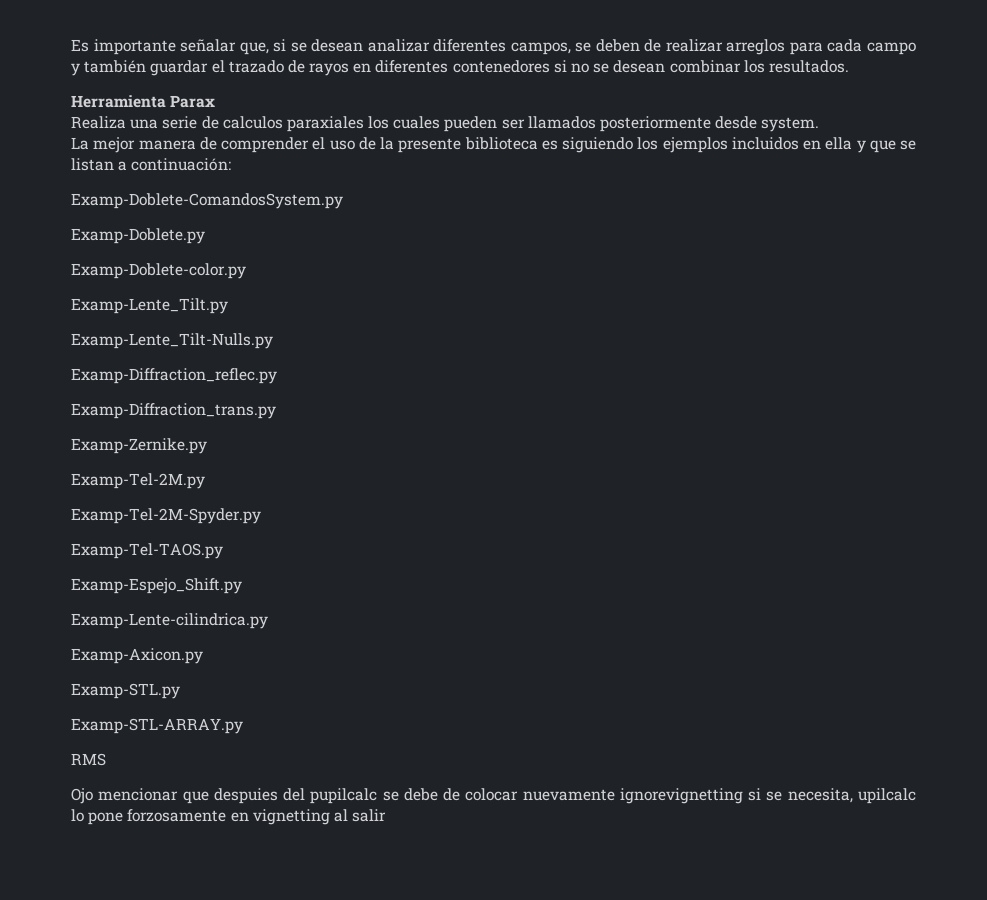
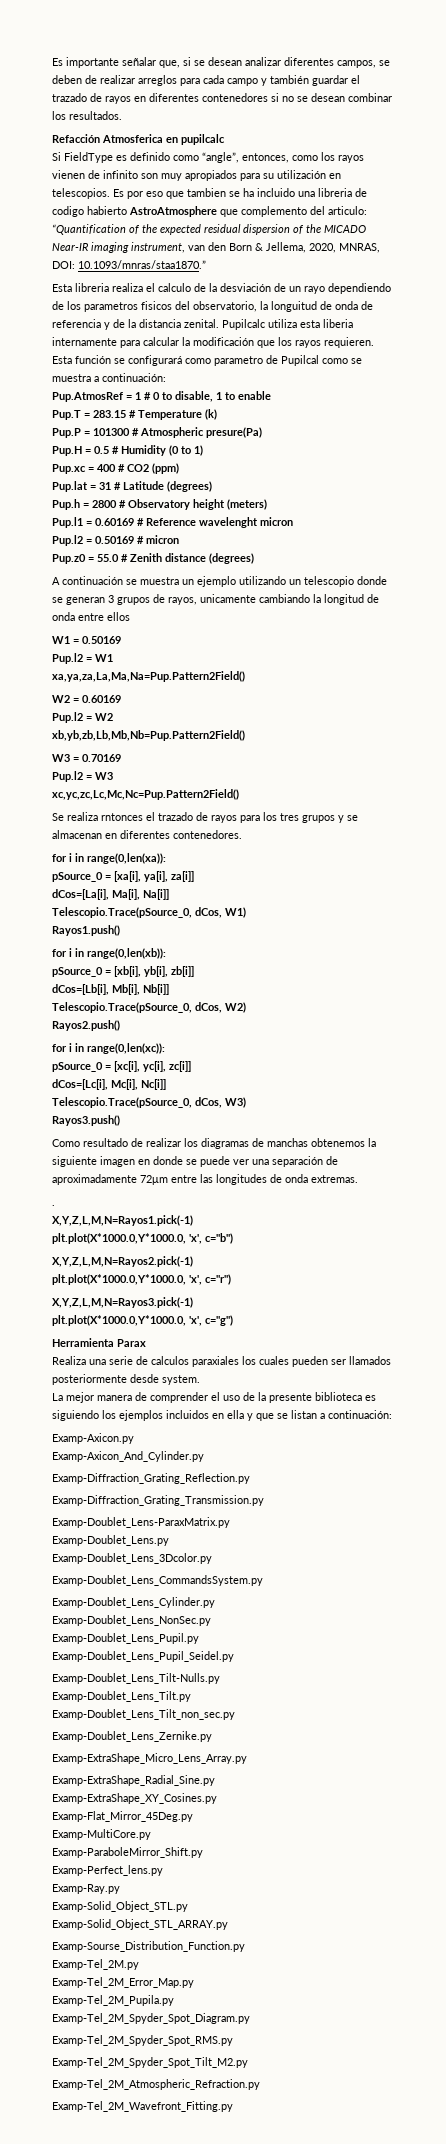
+ Refacción Atmosferica en pupilcalc
+ Si FieldType es definido como “angle”, entonces, como los rayos vienen de infinito son muy apropiados para su utilización en telescopios. Es por eso que tambien se ha incluido una libreria de codigo habierto AstroAtmosphere que complemento del articulo: “Quantification of the expected residual dispersion of the MICADO Near-IR imaging instrument, van den Born & Jellema, 2020, MNRAS, DOI: 10.1093/mnras/staa1870.”
+ Esta libreria realiza el calculo de la desviación de un rayo dependiendo de los parametros fisicos del observatorio, la longuitud de onda de referencia y de la distancia zenital. Pupilcalc utiliza esta liberia internamente para calcular la modificación que los rayos requieren. Esta función se configurará como parametro de Pupilcal como se muestra a continuación:
+ Pup.AtmosRef = 1 # 0 to disable, 1 to enable
+ Pup.T = 283.15 # Temperature (k)
+ Pup.P = 101300 # Atmospheric presure(Pa)
+ Pup.H = 0.5 # Humidity (0 to 1)
+ Pup.xc = 400 # CO2 (ppm)
+ Pup.lat = 31 # Latitude (degrees)
+ Pup.h = 2800 # Observatory height (meters)
+ Pup.l1 = 0.60169 # Reference wavelenght micron
+ Pup.l2 = 0.50169 # micron
+ Pup.z0 = 55.0 # Zenith distance (degrees)
+ A continuación se muestra un ejemplo utilizando un telescopio donde se generan 3 grupos de rayos, unicamente cambiando la longitud de onda entre ellos
+ W1 = 0.50169
+ Pup.l2 = W1
+ xa,ya,za,La,Ma,Na=Pup.Pattern2Field()
+ W2 = 0.60169
+ Pup.l2 = W2
+ xb,yb,zb,Lb,Mb,Nb=Pup.Pattern2Field()
+ W3 = 0.70169
+ Pup.l2 = W3
+ xc,yc,zc,Lc,Mc,Nc=Pup.Pattern2Field()
+ Se realiza rntonces el trazado de rayos para los tres grupos y se almacenan en diferentes contenedores.
+ for i in range(0,len(xa)):
+ pSource_0 = [xa[i], ya[i], za[i]]
+ dCos=[La[i], Ma[i], Na[i]]
+ Telescopio.Trace(pSource_0, dCos, W1)
+ Rayos1.push()
+ for i in range(0,len(xb)):
+ pSource_0 = [xb[i], yb[i], zb[i]]
+ dCos=[Lb[i], Mb[i], Nb[i]]
+ Telescopio.Trace(pSource_0, dCos, W2)
+ Rayos2.push()
+ for i in range(0,len(xc)):
+ pSource_0 = [xc[i], yc[i], zc[i]]
+ dCos=[Lc[i], Mc[i], Nc[i]]
+ Telescopio.Trace(pSource_0, dCos, W3)
+ Rayos3.push()
+ Como resultado de realizar los diagramas de manchas obtenemos la siguiente imagen en donde se puede ver una separación de aproximadamente 72μm entre las longitudes de onda extremas.
+ .
+ X,Y,Z,L,M,N=Rayos1.pick(-1)
+ plt.plot(X*1000.0,Y*1000.0, 'x', c="b")
+ X,Y,Z,L,M,N=Rayos2.pick(-1)
+ plt.plot(X*1000.0,Y*1000.0, 'x', c="r")
+ X,Y,Z,L,M,N=Rayos3.pick(-1)
+ plt.plot(X*1000.0,Y*1000.0, 'x', c="g")
- Examp-Doblete-ComandosSystem.py
- Examp-Doblete.py
- Examp-Doblete-color.py
- Examp-Lente_Tilt.py
- Examp-Lente_Tilt-Nulls.py
- Examp-Diffraction_reflec.py
- Examp-Diffraction_trans.py
- Examp-Zernike.py
- Examp-Tel-2M.py
- Examp-Tel-2M-Spyder.py
- Examp-Tel-TAOS.py
- Examp-Espejo_Shift.py
- Examp-Lente-cilindrica.py
  Examp-Axicon.py
- Examp-STL.py
- Examp-STL-ARRAY.py
- RMS
- Ojo mencionar que despuies del pupilcalc se debe de colocar nuevamente ignorevignetting si se necesita, upilcalc lo pone forzosamente en vignetting al salir
+ Examp-Axicon_And_Cylinder.py
+ Examp-Diffraction_Grating_Reflection.py
+ Examp-Diffraction_Grating_Transmission.py
+ Examp-Doublet_Lens-ParaxMatrix.py
+ Examp-Doublet_Lens.py
+ Examp-Doublet_Lens_3Dcolor.py
+ Examp-Doublet_Lens_CommandsSystem.py
+ Examp-Doublet_Lens_Cylinder.py
+ Examp-Doublet_Lens_NonSec.py
+ Examp-Doublet_Lens_Pupil.py
+ Examp-Doublet_Lens_Pupil_Seidel.py
+ Examp-Doublet_Lens_Tilt-Nulls.py
+ Examp-Doublet_Lens_Tilt.py
+ Examp-Doublet_Lens_Tilt_non_sec.py
+ Examp-Doublet_Lens_Zernike.py
+ Examp-ExtraShape_Micro_Lens_Array.py
+ Examp-ExtraShape_Radial_Sine.py
+ Examp-ExtraShape_XY_Cosines.py
+ Examp-Flat_Mirror_45Deg.py
+ Examp-MultiCore.py
+ Examp-ParaboleMirror_Shift.py
+ Examp-Perfect_lens.py
+ Examp-Ray.py
+ Examp-Solid_Object_STL.py
+ Examp-Solid_Object_STL_ARRAY.py
+ Examp-Sourse_Distribution_Function.py
+ Examp-Tel_2M.py
+ Examp-Tel_2M_Error_Map.py
+ Examp-Tel_2M_Pupila.py
+ Examp-Tel_2M_Spyder_Spot_Diagram.py
+ Examp-Tel_2M_Spyder_Spot_RMS.py
+ Examp-Tel_2M_Spyder_Spot_Tilt_M2.py
+ Examp-Tel_2M_Atmospheric_Refraction.py
+ Examp-Tel_2M_Wavefront_Fitting.py

